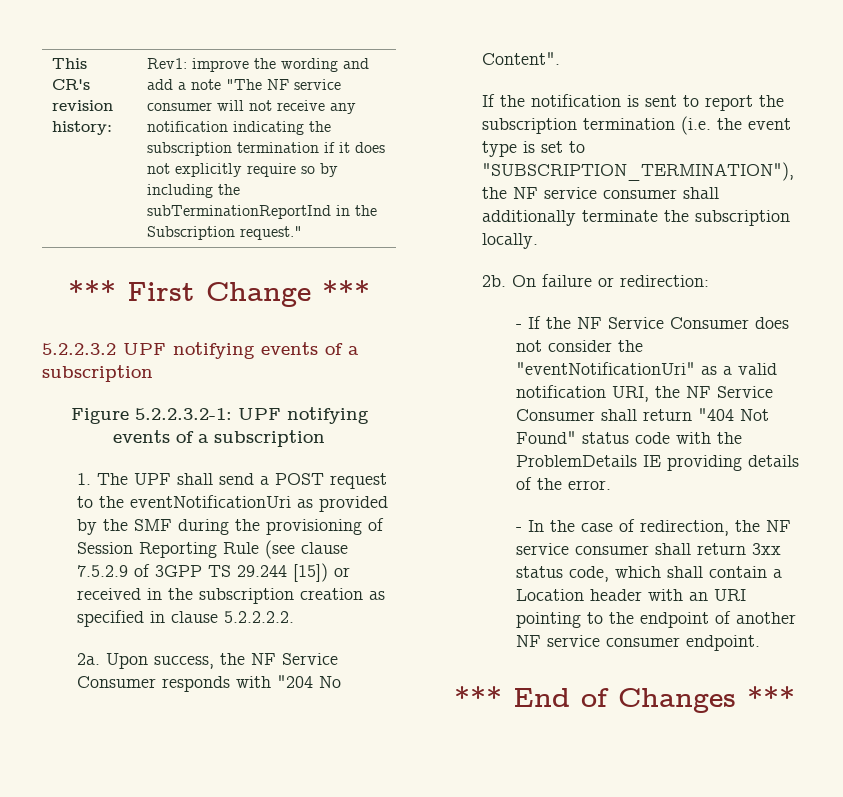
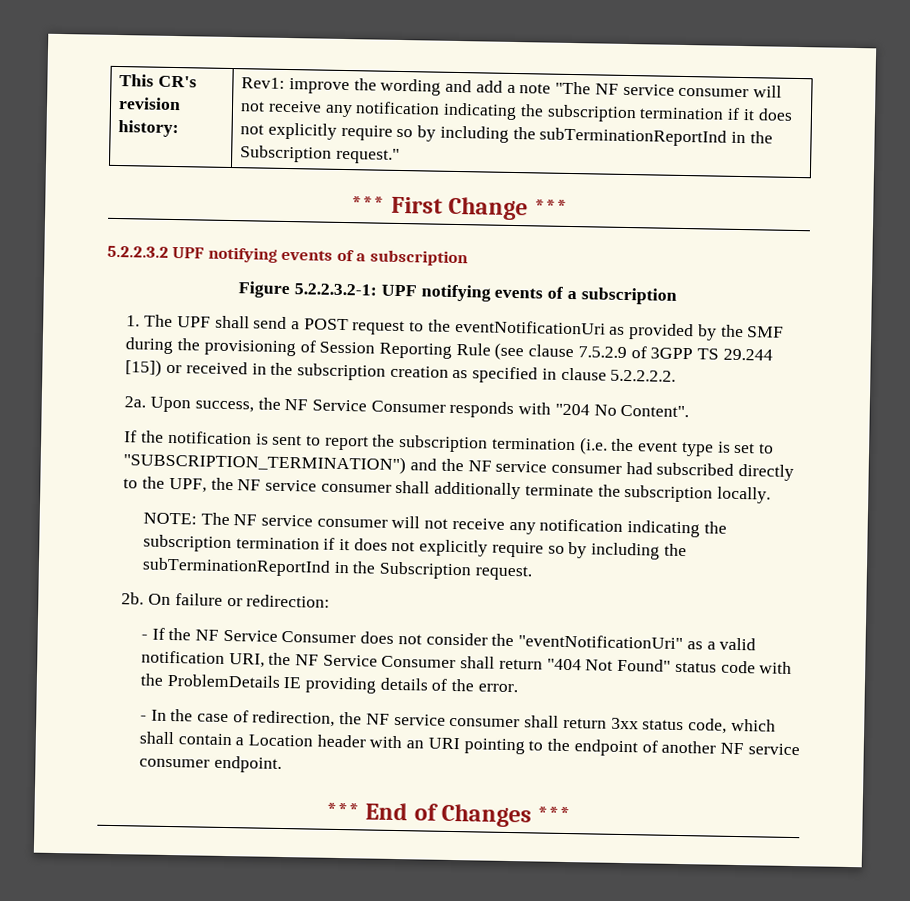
- If the notification is sent to report the subscription termination (i.e. the event type is set to "SUBSCRIPTION_TERMINATION"), the NF service consumer shall additionally terminate the subscription locally.
+ If the notification is sent to report the subscription termination (i.e. the event type is set to "SUBSCRIPTION_TERMINATION") and the NF service consumer had subscribed directly to the UPF, the NF service consumer shall additionally terminate the subscription locally.
+ NOTE: The NF service consumer will not receive any notification indicating the subscription termination if it does not explicitly require so by including the subTerminationReportInd in the Subscription request.

